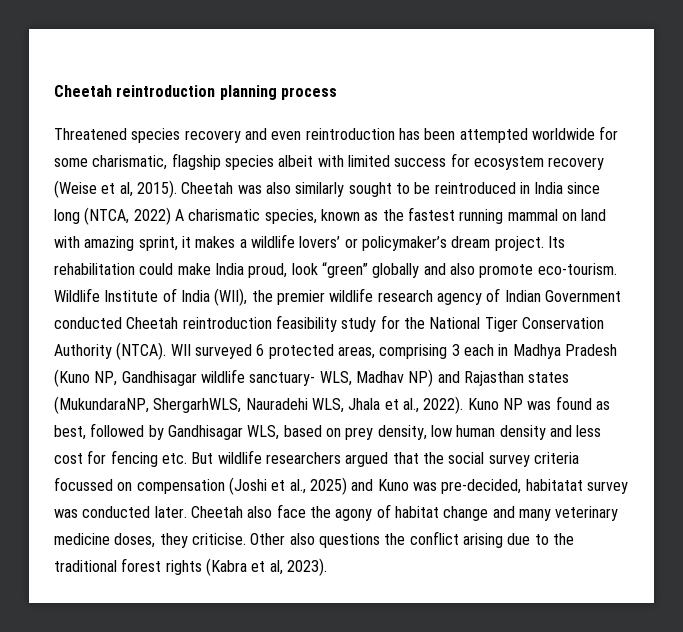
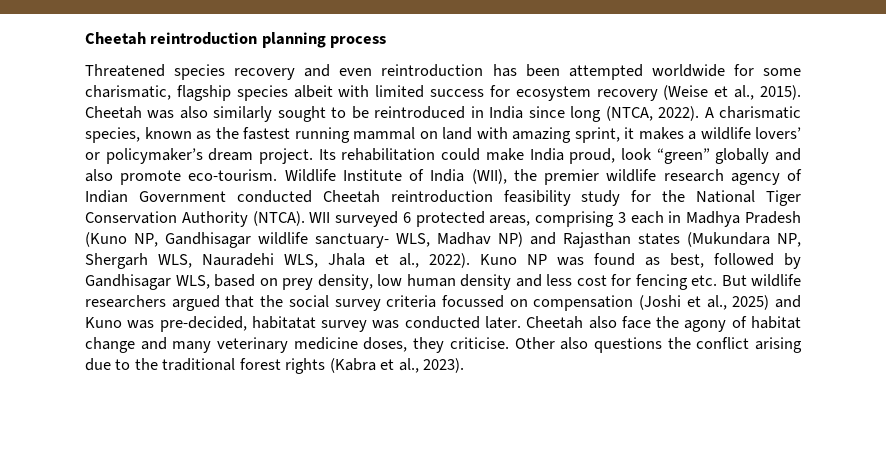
- Threatened species recovery and even reintroduction has been attempted worldwide for some charismatic, flagship species albeit with limited success for ecosystem recovery (Weise et al, 2015).
+ Threatened species recovery and even reintroduction has been attempted worldwide for some charismatic, flagship species albeit with limited success for ecosystem recovery (Weise et al., 2015).
- Cheetah was also similarly sought to be reintroduced in India since long (NTCA, 2022) A charismatic species, known as the fastest running mammal on land with amazing sprint, it makes a wildlife lovers’ or policymaker’s dream project.
+ Cheetah was also similarly sought to be reintroduced in India since long (NTCA, 2022). A charismatic species, known as the fastest running mammal on land with amazing sprint, it makes a wildlife lovers’ or policymaker’s dream project.
- WII surveyed 6 protected areas, comprising 3 each in Madhya Pradesh (Kuno NP, Gandhisagar wildlife sanctuary- WLS, Madhav NP) and Rajasthan states (MukundaraNP, ShergarhWLS, Nauradehi WLS, Jhala et al., 2022).
+ WII surveyed 6 protected areas, comprising 3 each in Madhya Pradesh (Kuno NP, Gandhisagar wildlife sanctuary- WLS, Madhav NP) and Rajasthan states (Mukundara NP, Shergarh WLS, Nauradehi WLS, Jhala et al., 2022).
- Other also questions the conflict arising due to the traditional forest rights (Kabra et al, 2023).
+ Other also questions the conflict arising due to the traditional forest rights (Kabra et al., 2023).

